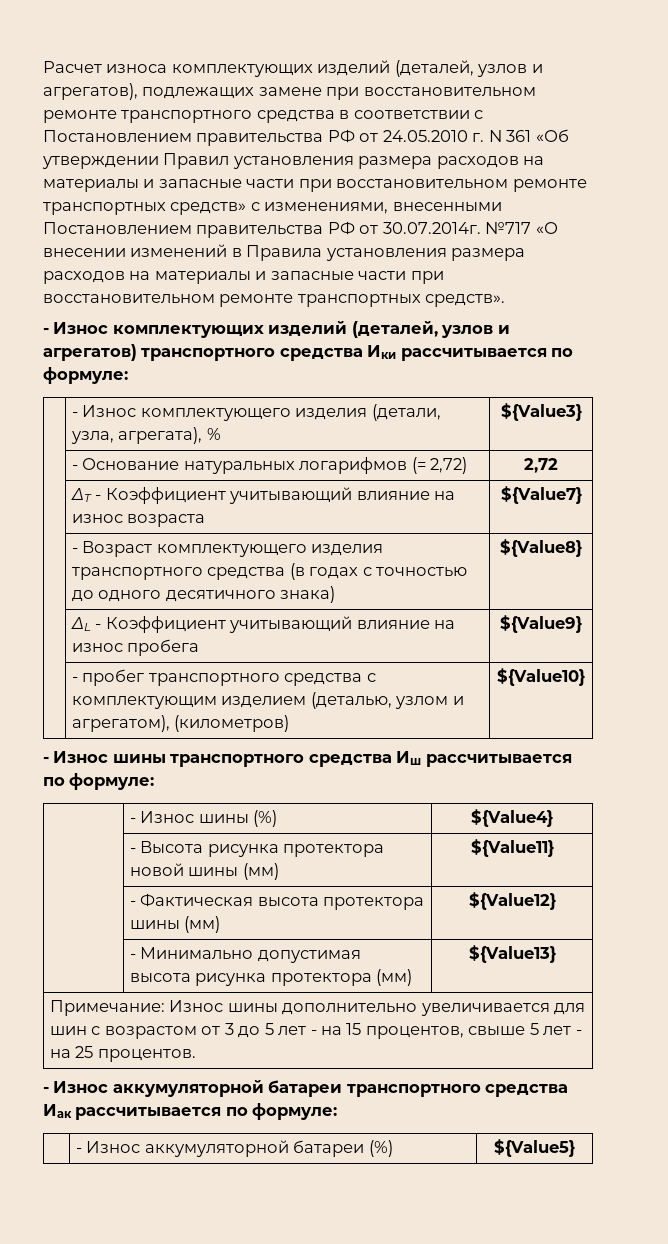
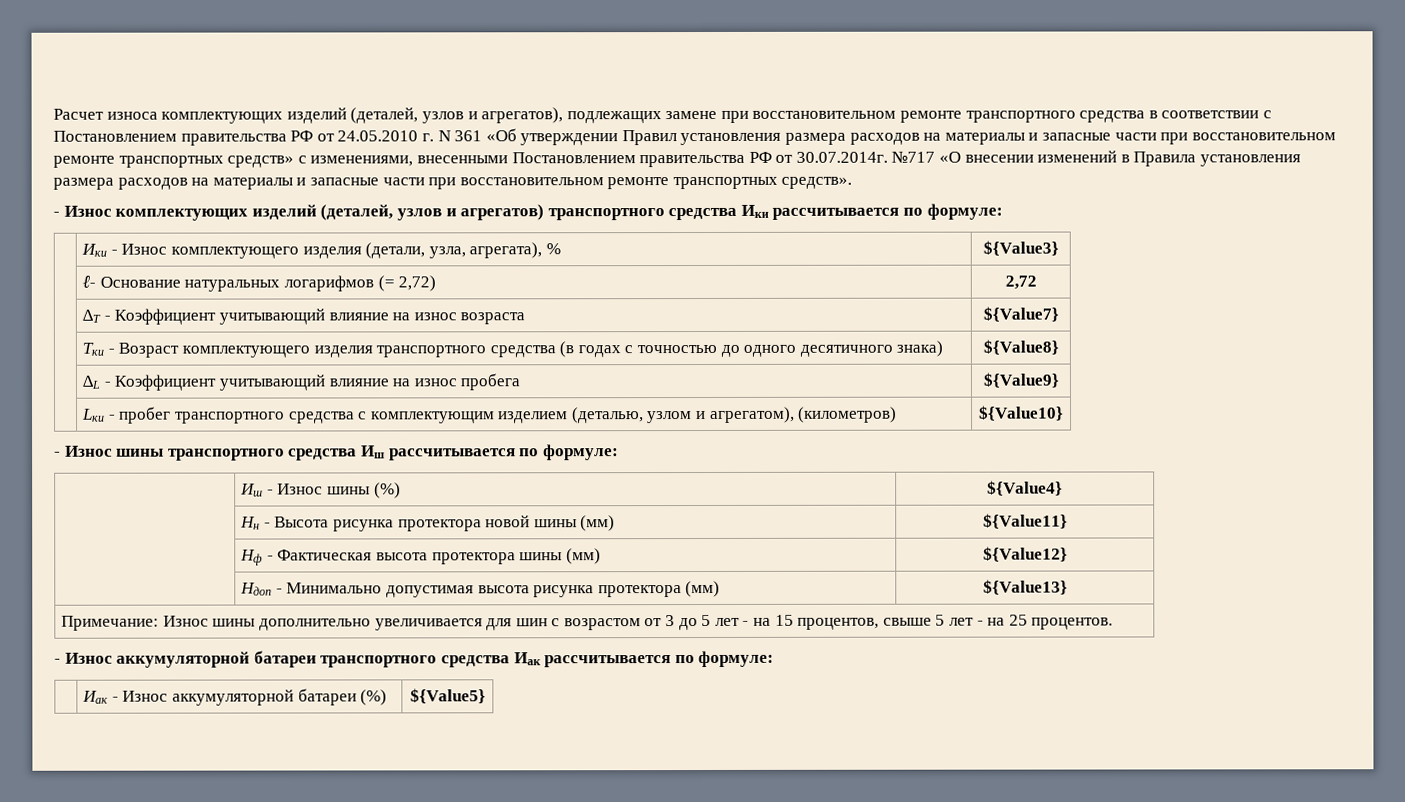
- | - Износ комплектующего изделия (детали, узла, агрегата), % | ${Value3}
+ | Ики - Износ комплектующего изделия (детали, узла, агрегата), % | ${Value3}
- | - Основание натуральных логарифмов (= 2,72) | 2,72
+ | ℓ- Основание натуральных логарифмов (= 2,72) | 2,72
- | - Возраст комплектующего изделия транспортного средства (в годах с точностью до одного десятичного знака) | ${Value8}
+ | Tки - Возраст комплектующего изделия транспортного средства (в годах с точностью до одного десятичного знака) | ${Value8}
- | - пробег транспортного средства с комплектующим изделием (деталью, узлом и агрегатом), (километров) | ${Value10}
+ | Lки - пробег транспортного средства с комплектующим изделием (деталью, узлом и агрегатом), (километров) | ${Value10}
- | - Износ шины (%) | ${Value4}
+ | Иш - Износ шины (%) | ${Value4}
- | - Высота рисунка протектора новой шины (мм) | ${Value11}
+ | Нн - Высота рисунка протектора новой шины (мм) | ${Value11}
- | - Фактическая высота протектора шины (мм) | ${Value12}
+ | Нф - Фактическая высота протектора шины (мм) | ${Value12}
- | - Минимально допустимая высота рисунка протектора (мм) | ${Value13}
+ | Ндоп - Минимально допустимая высота рисунка протектора (мм) | ${Value13}
- | - Износ аккумуляторной батареи (%) | ${Value5}
+ | Иак - Износ аккумуляторной батареи (%) | ${Value5}

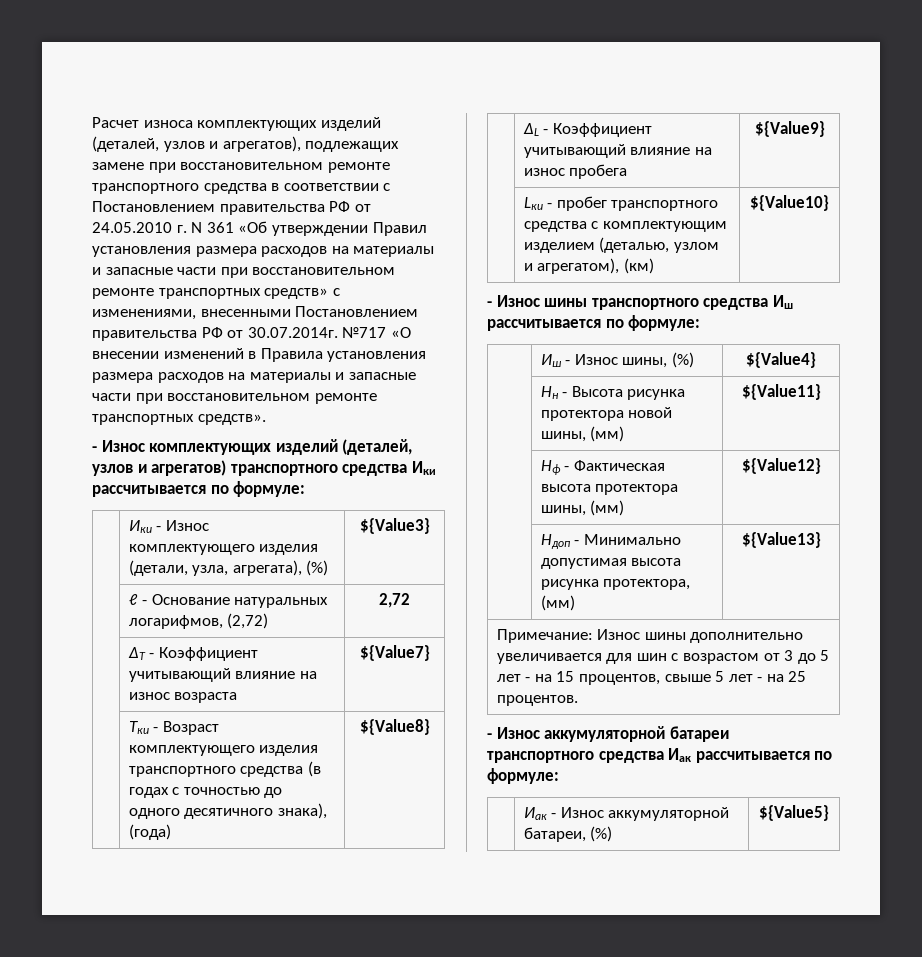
- | Ики - Износ комплектующего изделия (детали, узла, агрегата), % | ${Value3}
+ | Ики - Износ комплектующего изделия (детали, узла, агрегата), (%) | ${Value3}
- | ℓ- Основание натуральных логарифмов (= 2,72) | 2,72
+ | ℓ - Основание натуральных логарифмов, (2,72) | 2,72
- | Tки - Возраст комплектующего изделия транспортного средства (в годах с точностью до одного десятичного знака) | ${Value8}
+ | Tки - Возраст комплектующего изделия транспортного средства (в годах с точностью до одного десятичного знака), (года) | ${Value8}
- | Lки - пробег транспортного средства с комплектующим изделием (деталью, узлом и агрегатом), (километров) | ${Value10}
+ | Lки - пробег транспортного средства с комплектующим изделием (деталью, узлом и агрегатом), (км) | ${Value10}
- | Иш - Износ шины (%) | ${Value4}
+ | Иш - Износ шины, (%) | ${Value4}
- | Нн - Высота рисунка протектора новой шины (мм) | ${Value11}
+ | Нн - Высота рисунка протектора новой шины, (мм) | ${Value11}
- | Нф - Фактическая высота протектора шины (мм) | ${Value12}
+ | Нф - Фактическая высота протектора шины, (мм) | ${Value12}
- | Ндоп - Минимально допустимая высота рисунка протектора (мм) | ${Value13}
+ | Ндоп - Минимально допустимая высота рисунка протектора, (мм) | ${Value13}
- | Иак - Износ аккумуляторной батареи (%) | ${Value5}
+ | Иак - Износ аккумуляторной батареи, (%) | ${Value5}

